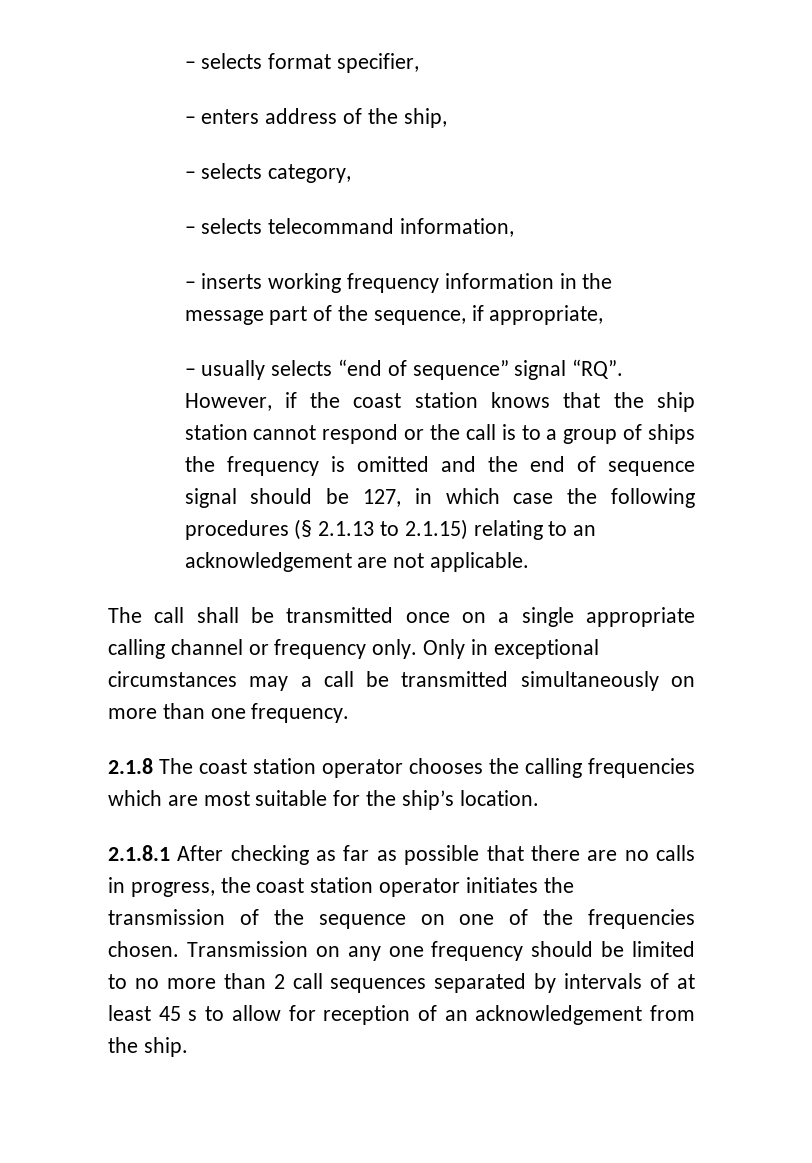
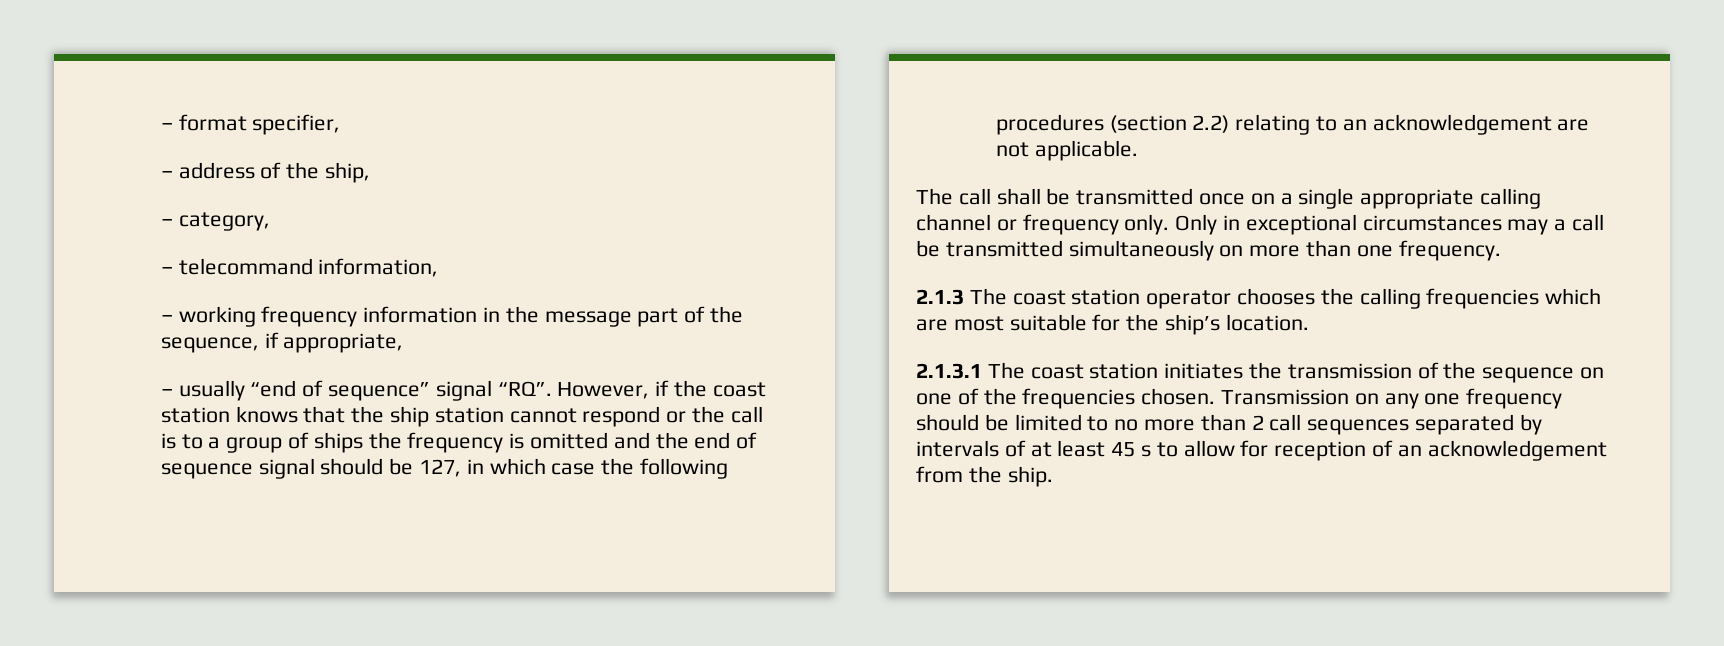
- – selects format specifier,
+ – format specifier,
- – enters address of the ship,
+ – address of the ship,
- – selects category,
+ – category,
- – selects telecommand information,
+ – telecommand information,
- – inserts working frequency information in the message part of the sequence, if appropriate,
+ – working frequency information in the message part of the sequence, if appropriate,
- – usually selects “end of sequence” signal “RQ”. However, if the coast station knows that the ship station cannot respond or the call is to a group of ships the frequency is omitted and the end of sequence signal should be 127, in which case the following procedures (§ 2.1.13 to 2.1.15) relating to an acknowledgement are not applicable.
+ – usually “end of sequence” signal “RQ”. However, if the coast station knows that the ship station cannot respond or the call is to a group of ships the frequency is omitted and the end of sequence signal should be 127, in which case the following procedures (section 2.2) relating to an acknowledgement are not applicable.
- 2.1.8 The coast station operator chooses the calling frequencies which are most suitable for the ship’s location.
+ 2.1.3 The coast station operator chooses the calling frequencies which are most suitable for the ship’s location.
- 2.1.8.1 After checking as far as possible that there are no calls in progress, the coast station operator initiates the transmission of the sequence on one of the frequencies chosen.
+ 2.1.3.1 The coast station initiates the transmission of the sequence on one of the frequencies chosen.

